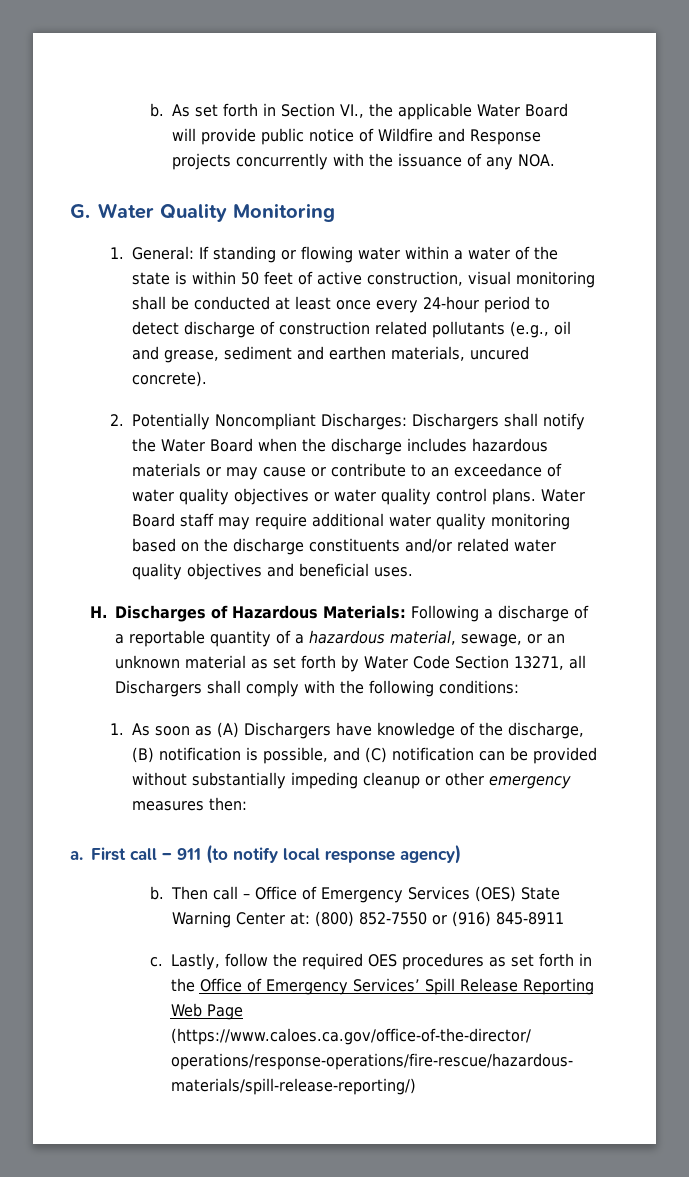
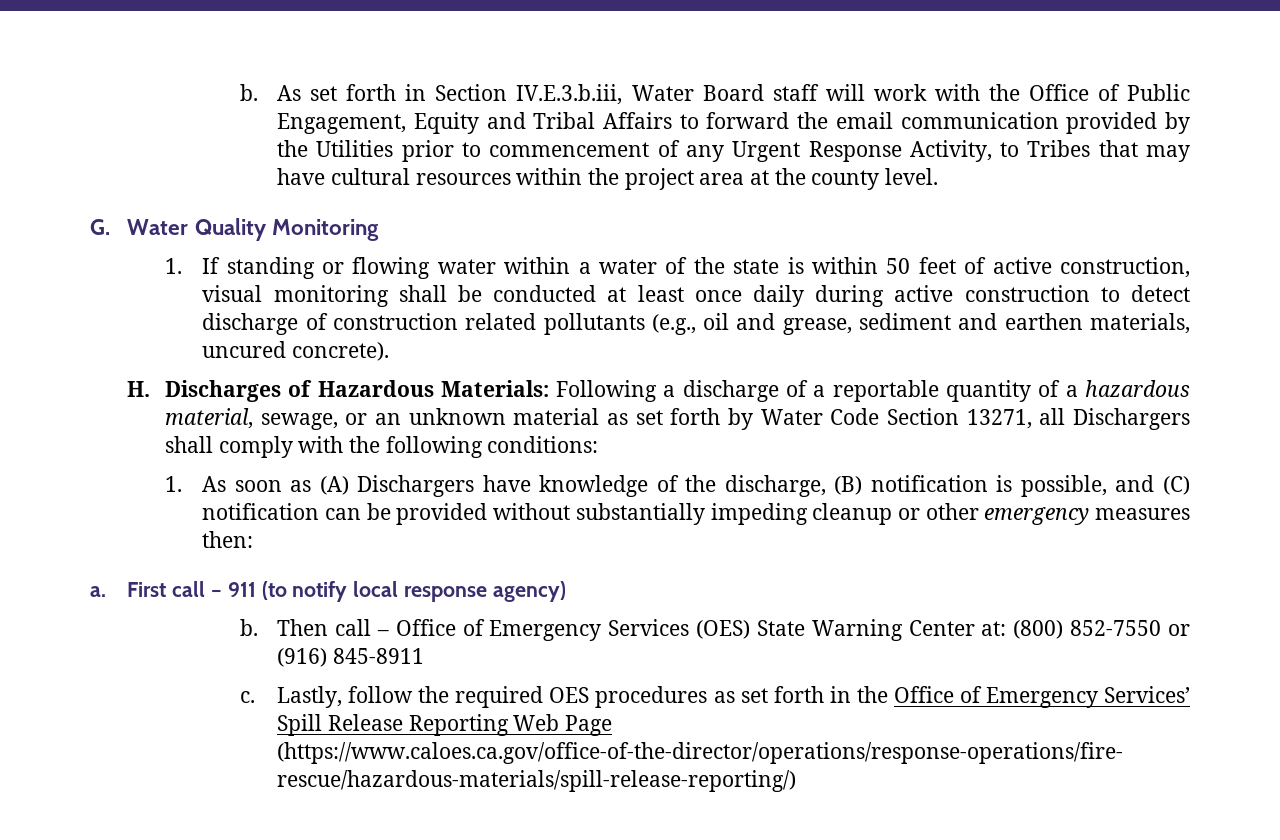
- As set forth in Section VI., the applicable Water Board will provide public notice of Wildfire and Response projects concurrently with the issuance of any NOA.
+ As set forth in Section IV.E.3.b.iii, Water Board staff will work with the Office of Public Engagement, Equity and Tribal Affairs to forward the email communication provided by the Utilities prior to commencement of any Urgent Response Activity, to Tribes that may have cultural resources within the project area at the county level.
- 1. General: If standing or flowing water within a water of the state is within 50 feet of active construction, visual monitoring shall be conducted at least once every 24-hour period to detect discharge of construction related pollutants (e.g., oil and grease, sediment and earthen materials, uncured concrete).
+ 1. If standing or flowing water within a water of the state is within 50 feet of active construction, visual monitoring shall be conducted at least once daily during active construction to detect discharge of construction related pollutants (e.g., oil and grease, sediment and earthen materials, uncured concrete).
- 2. Potentially Noncompliant Discharges: Dischargers shall notify the Water Board when the discharge includes hazardous materials or may cause or contribute to an exceedance of water quality objectives or water quality control plans. Water Board staff may require additional water quality monitoring based on the discharge constituents and/or related water quality objectives and beneficial uses.

